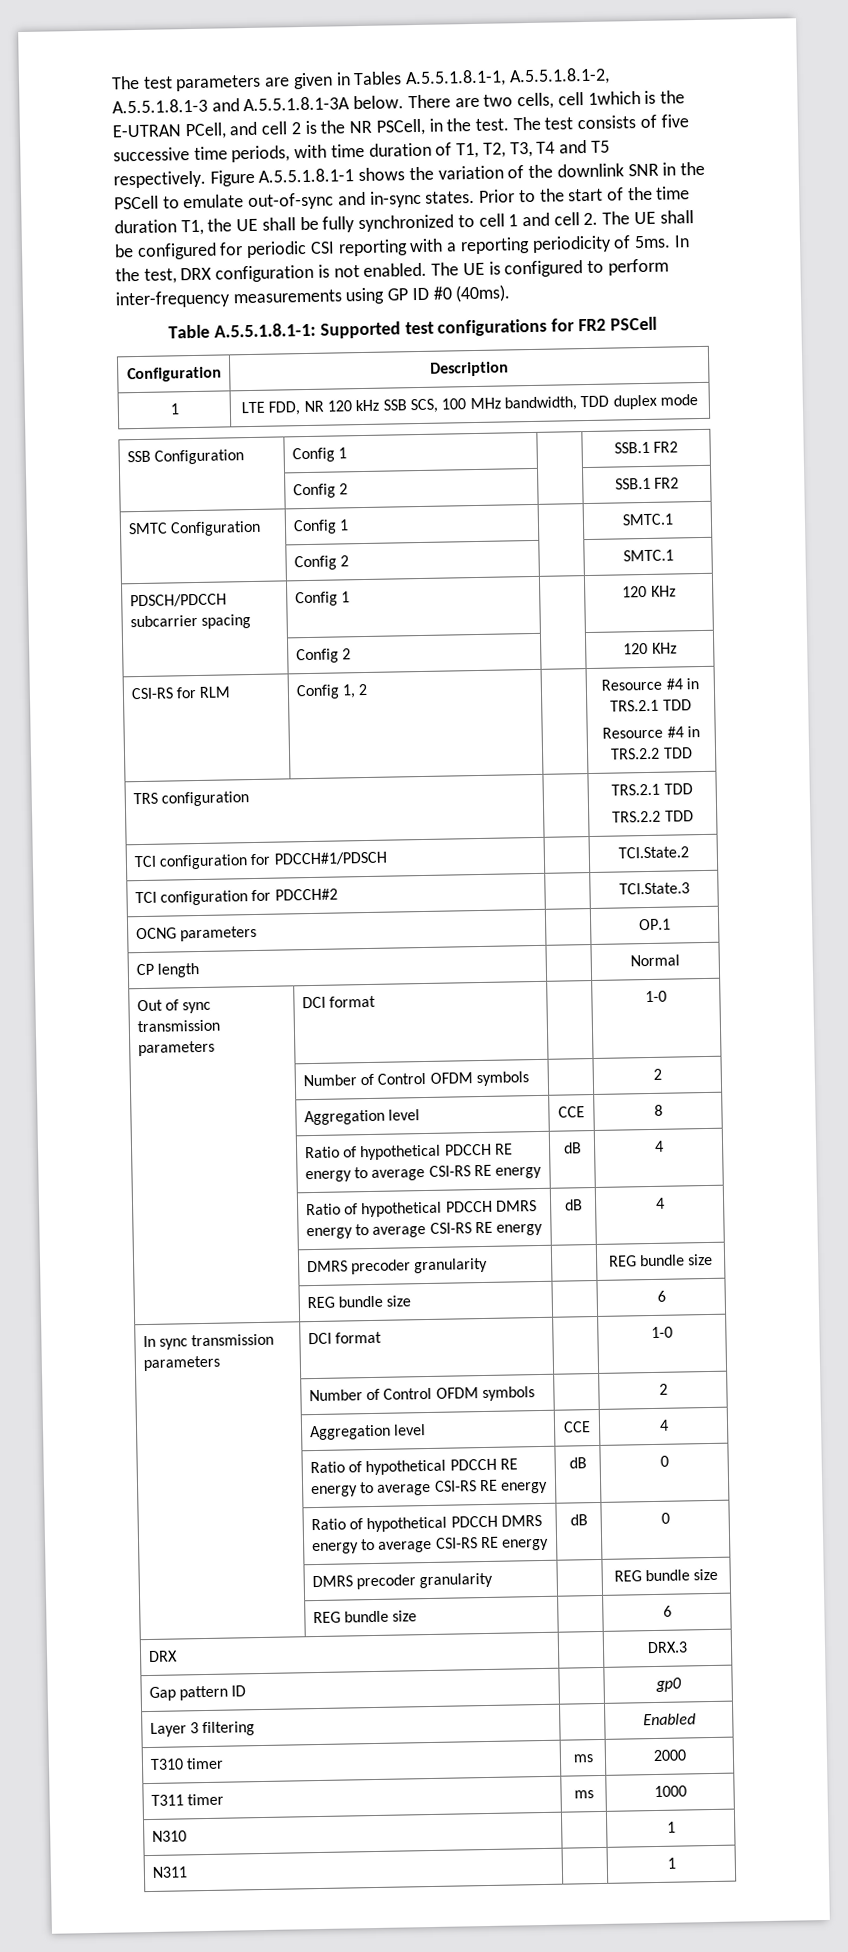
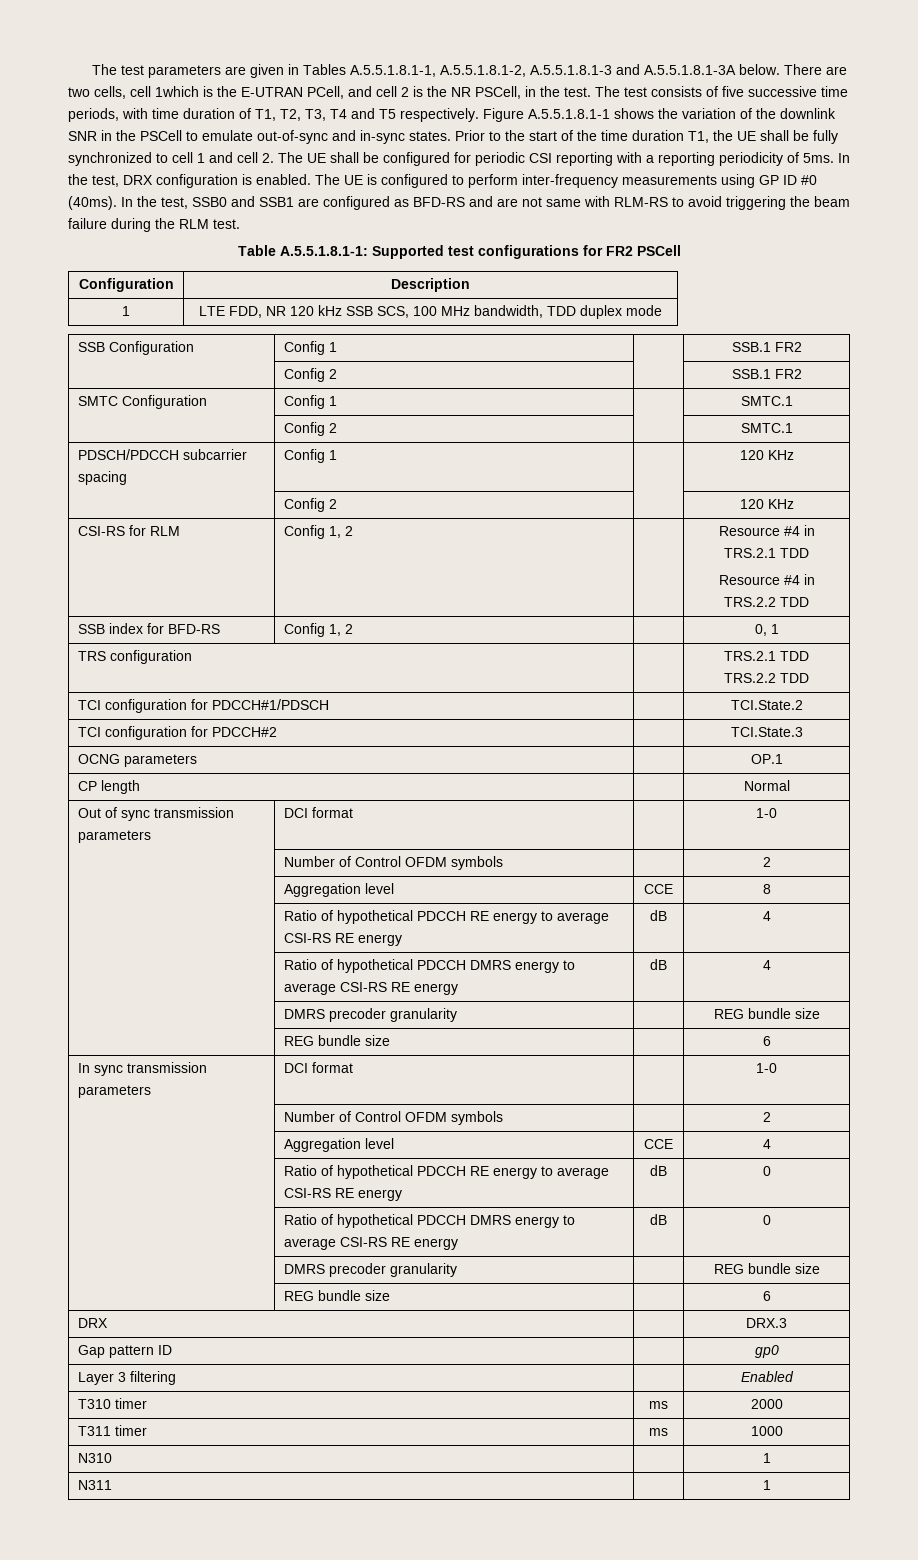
- In the test, DRX configuration is not enabled.
+ In the test, DRX configuration is enabled.
+ In the test, SSB0 and SSB1 are configured as BFD-RS and are not same with RLM-RS to avoid triggering the beam failure during the RLM test.
+ SSB index for BFD-RS | Config 1, 2 | | 0, 1

